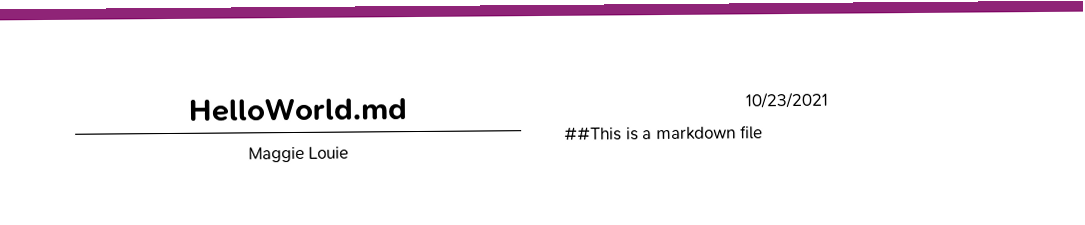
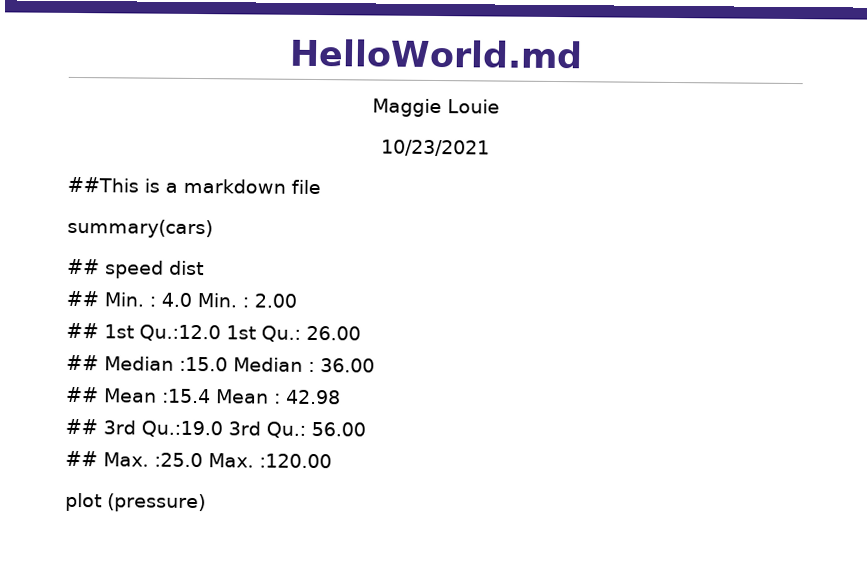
+ summary(cars)
+ ## speed dist
+ ## Min. : 4.0 Min. : 2.00
+ ## 1st Qu.:12.0 1st Qu.: 26.00
+ ## Median :15.0 Median : 36.00
+ ## Mean :15.4 Mean : 42.98
+ ## 3rd Qu.:19.0 3rd Qu.: 56.00
+ ## Max. :25.0 Max. :120.00
+ plot (pressure)

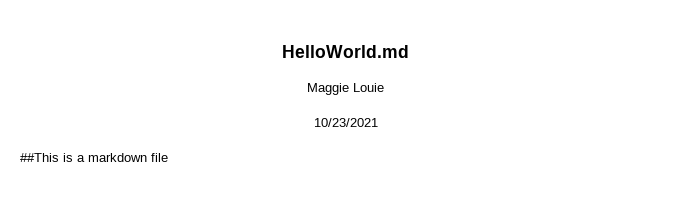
- summary(cars)
- ## speed dist
- ## Min. : 4.0 Min. : 2.00
- ## 1st Qu.:12.0 1st Qu.: 26.00
- ## Median :15.0 Median : 36.00
- ## Mean :15.4 Mean : 42.98
- ## 3rd Qu.:19.0 3rd Qu.: 56.00
- ## Max. :25.0 Max. :120.00
- plot (pressure)

